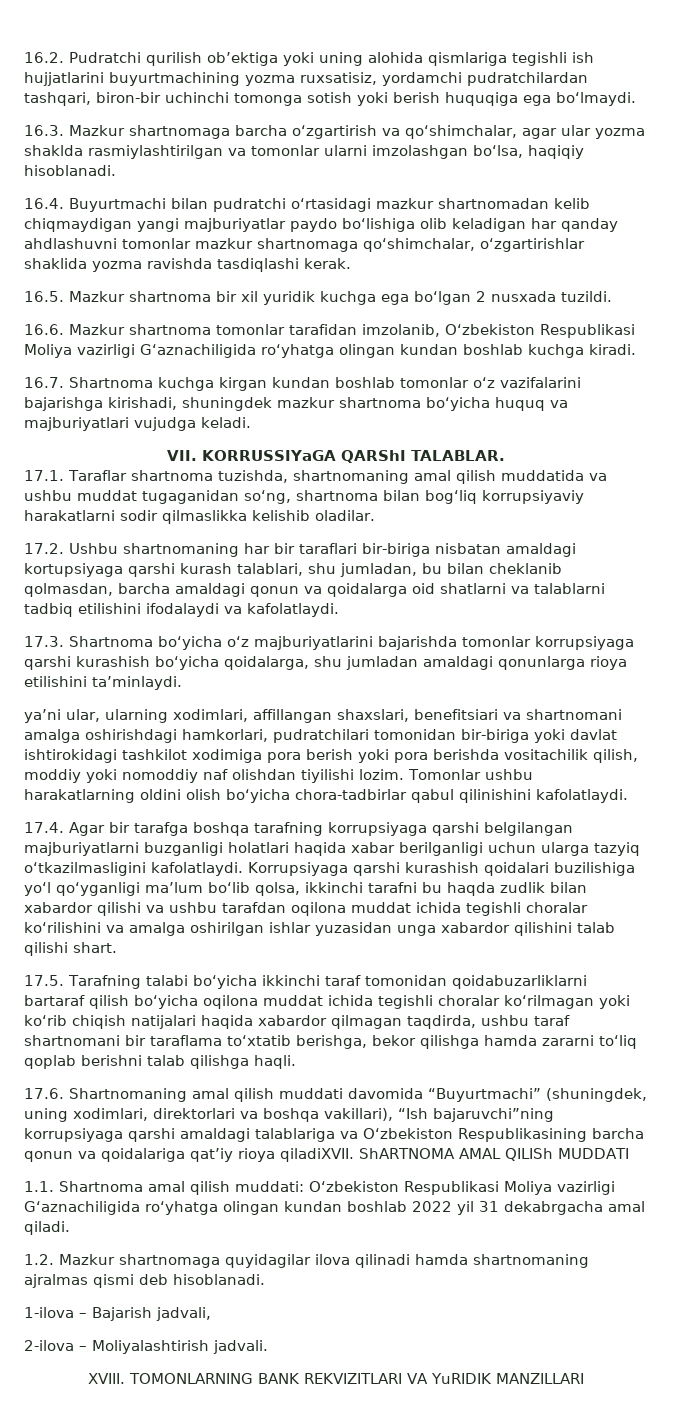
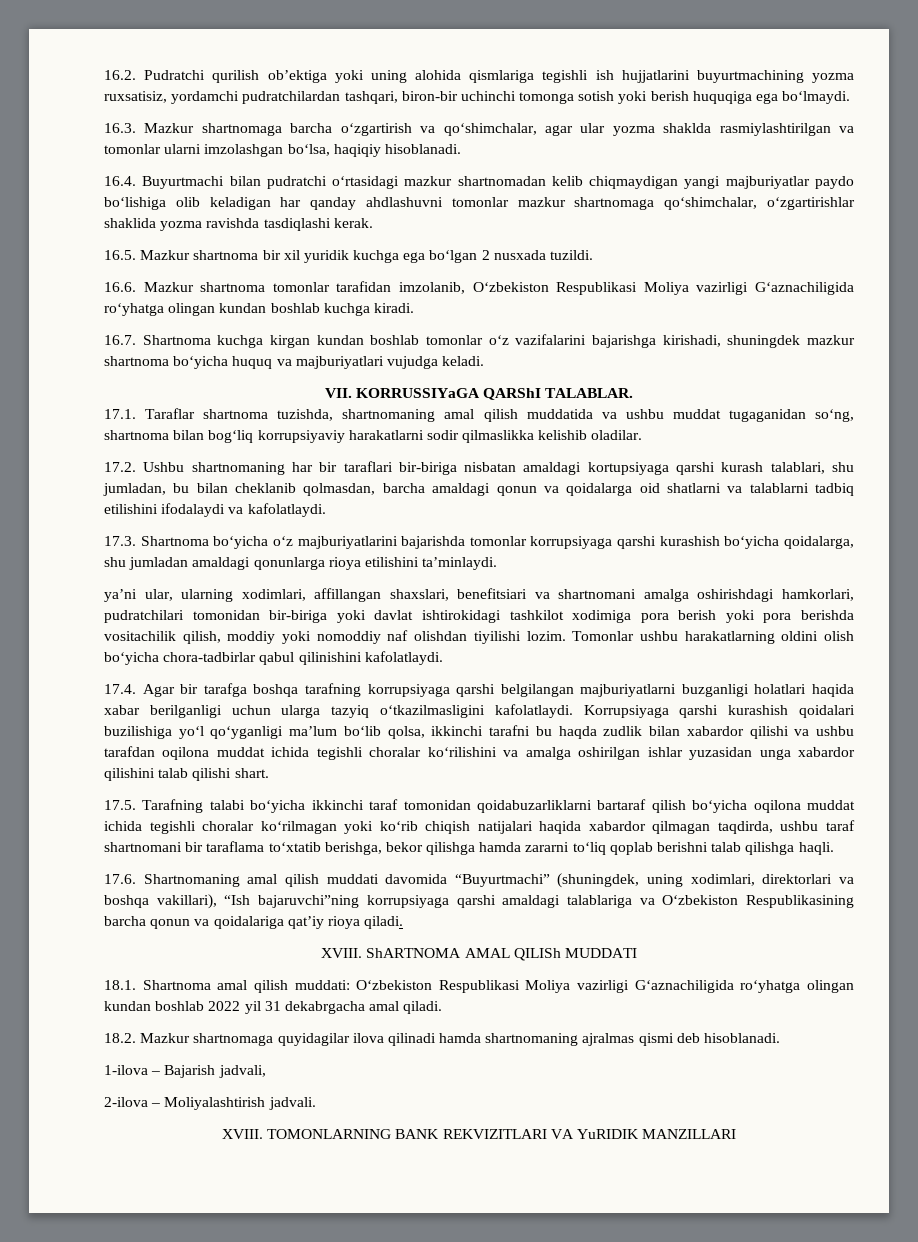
- 17.6. Shartnomaning amal qilish muddati davomida “Buyurtmachi” (shuningdek, uning xodimlari, direktorlari va boshqa vakillari), “Ish bajaruvchi”ning korrupsiyaga qarshi amaldagi talablariga va O‘zbekiston Respublikasining barcha qonun va qoidalariga qat’iy rioya qiladiXVII.
+ 17.6. Shartnomaning amal qilish muddati davomida “Buyurtmachi” (shuningdek, uning xodimlari, direktorlari va boshqa vakillari), “Ish bajaruvchi”ning korrupsiyaga qarshi amaldagi talablariga va O‘zbekiston Respublikasining barcha qonun va qoidalariga qat’iy rioya qiladi.
+ XVIII.
- 1.1. Shartnoma amal qilish muddati: O‘zbekiston Respublikasi Moliya vazirligi G‘aznachiligida ro‘yhatga olingan kundan boshlab 2022 yil 31 dekabrgacha amal qiladi.
+ 18.1. Shartnoma amal qilish muddati: O‘zbekiston Respublikasi Moliya vazirligi G‘aznachiligida ro‘yhatga olingan kundan boshlab 2022 yil 31 dekabrgacha amal qiladi.
- 1.2. Mazkur shartnomaga quyidagilar ilova qilinadi hamda shartnomaning ajralmas qismi deb hisoblanadi.
+ 18.2. Mazkur shartnomaga quyidagilar ilova qilinadi hamda shartnomaning ajralmas qismi deb hisoblanadi.

